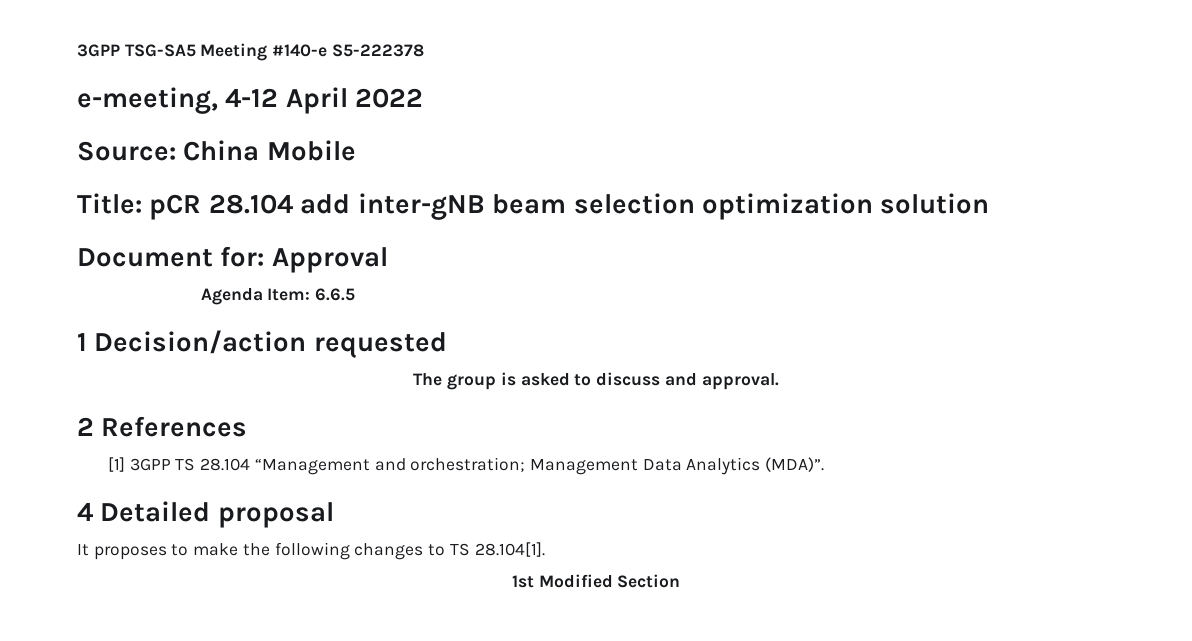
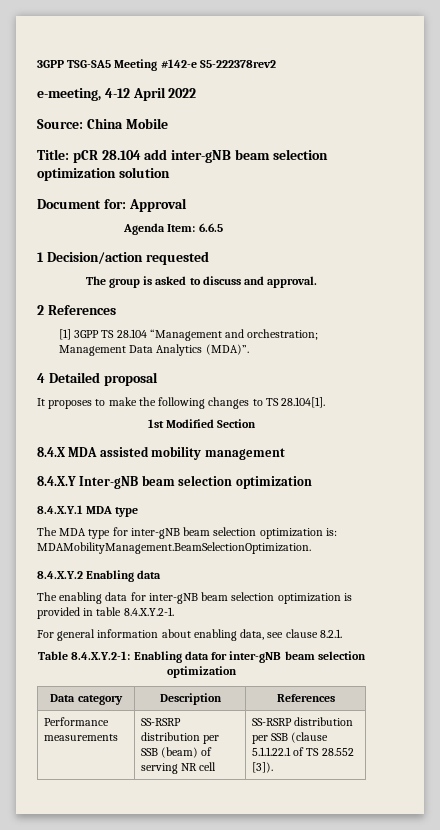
- 3GPP TSG-SA5 Meeting #140-e S5-222378
+ 3GPP TSG-SA5 Meeting #142-e S5-222378rev2
+ 8.4.X MDA assisted mobility management
+ 8.4.X.Y Inter-gNB beam selection optimization
+ 8.4.X.Y.1 MDA type
+ The MDA type for inter-gNB beam selection optimization is: MDAMobilityManagement.BeamSelectionOptimization.
+ 8.4.X.Y.2 Enabling data
+ The enabling data for inter-gNB beam selection optimization is provided in table 8.4.X.Y.2-1.
+ For general information about enabling data, see clause 8.2.1.
+ Table 8.4.X.Y.2-1: Enabling data for inter-gNB beam selection optimization
+ Data category | Description | References
+ Performance measurements | SS-RSRP distribution per SSB (beam) of serving NR cell | SS-RSRP distribution per SSB (clause 5.1.1.22.1 of TS 28.552 [3]).

